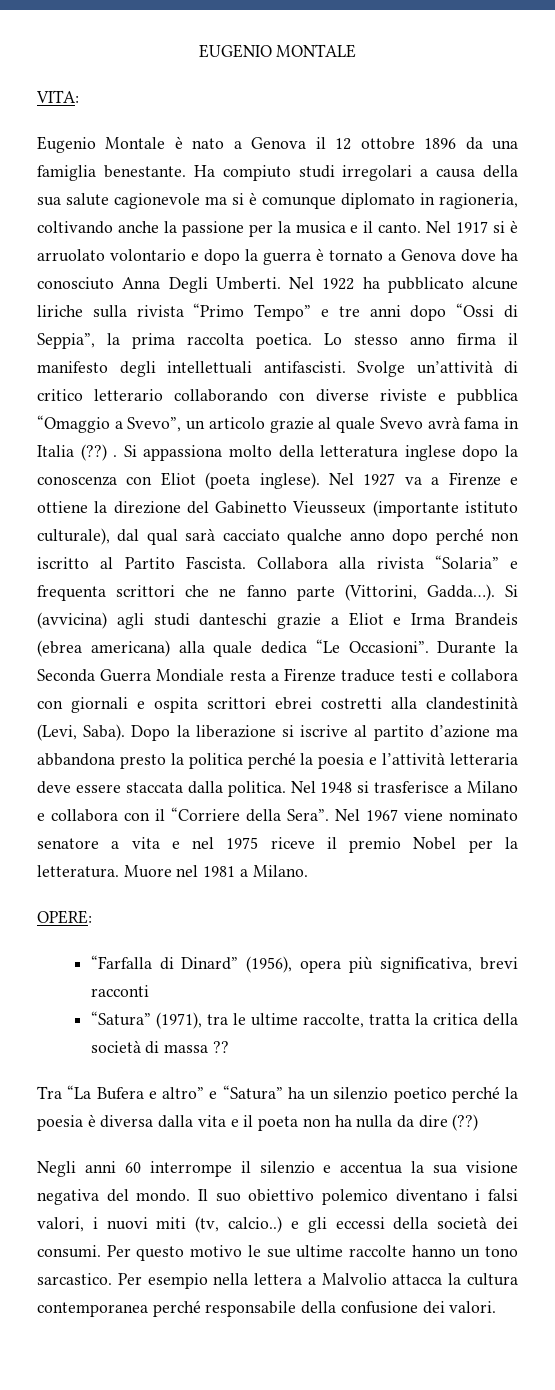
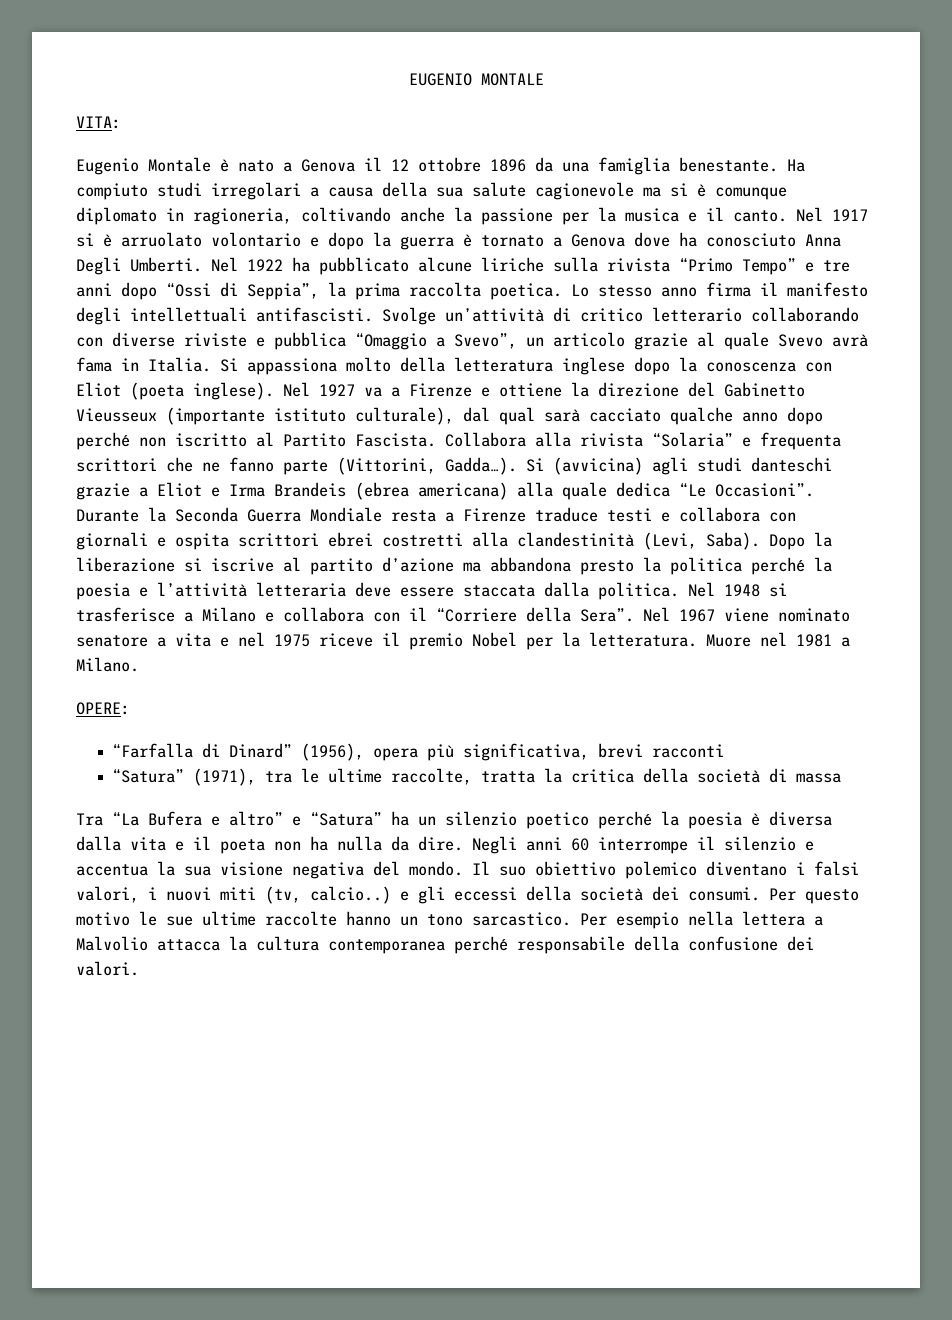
- Svolge un’attività di critico letterario collaborando con diverse riviste e pubblica “Omaggio a Svevo”, un articolo grazie al quale Svevo avrà fama in Italia (??) .
+ Svolge un’attività di critico letterario collaborando con diverse riviste e pubblica “Omaggio a Svevo”, un articolo grazie al quale Svevo avrà fama in Italia.
- “Satura” (1971), tra le ultime raccolte, tratta la critica della società di massa ??
+ “Satura” (1971), tra le ultime raccolte, tratta la critica della società di massa
- Tra “La Bufera e altro” e “Satura” ha un silenzio poetico perché la poesia è diversa dalla vita e il poeta non ha nulla da dire (??)
- Negli anni 60 interrompe il silenzio e accentua la sua visione negativa del mondo.
+ Tra “La Bufera e altro” e “Satura” ha un silenzio poetico perché la poesia è diversa dalla vita e il poeta non ha nulla da dire. Negli anni 60 interrompe il silenzio e accentua la sua visione negativa del mondo.

